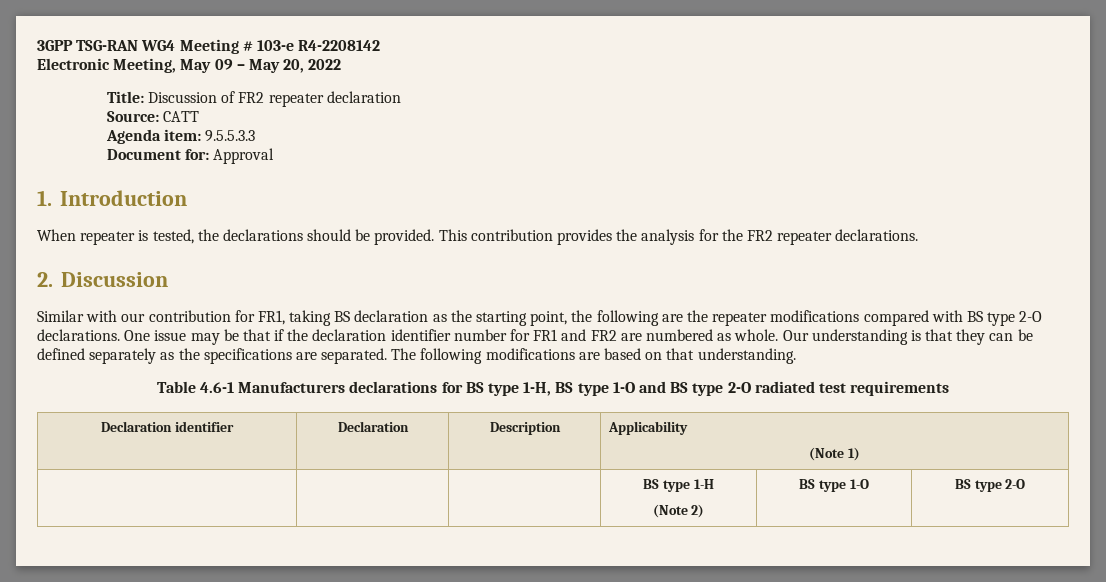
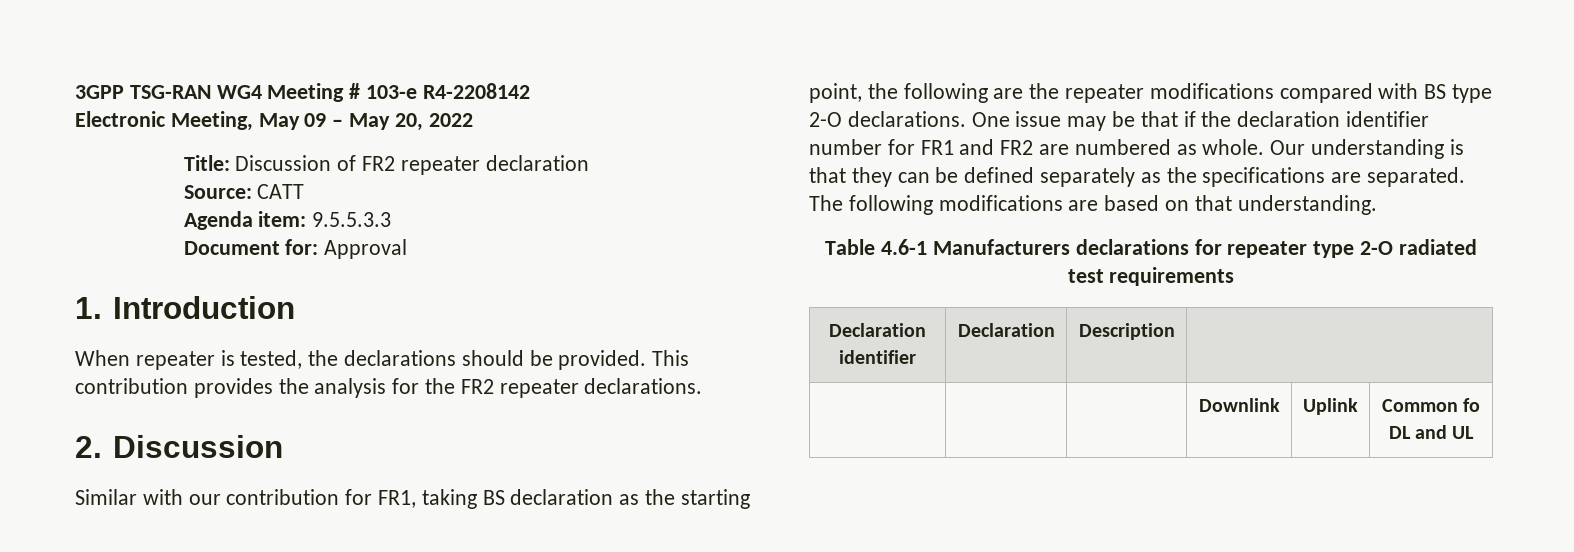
- Table 4.6-1 Manufacturers declarations for BS type 1-H, BS type 1-O and BS type 2-O radiated test requirements
+ Table 4.6-1 Manufacturers declarations for repeater type 2-O radiated test requirements
- Declaration identifier | Declaration | Description | Applicability
- (Note 1)
- | | | BS type 1-H
- (Note 2) | BS type 1-O | BS type 2-O
+ Declaration identifier | Declaration | Description |
+ | | | Downlink | Uplink | Common fo DL and UL

